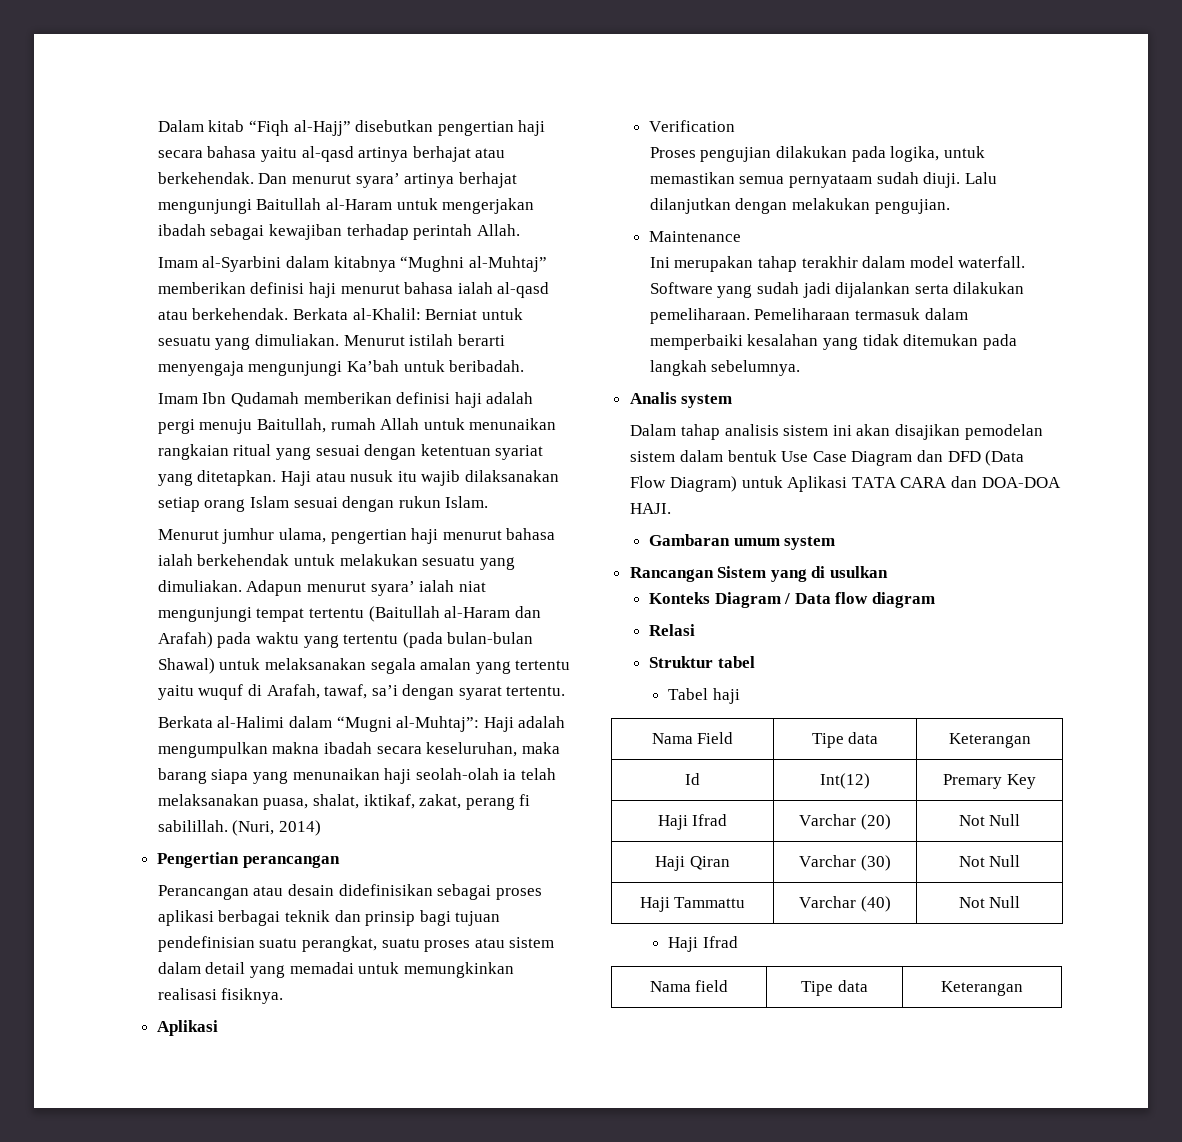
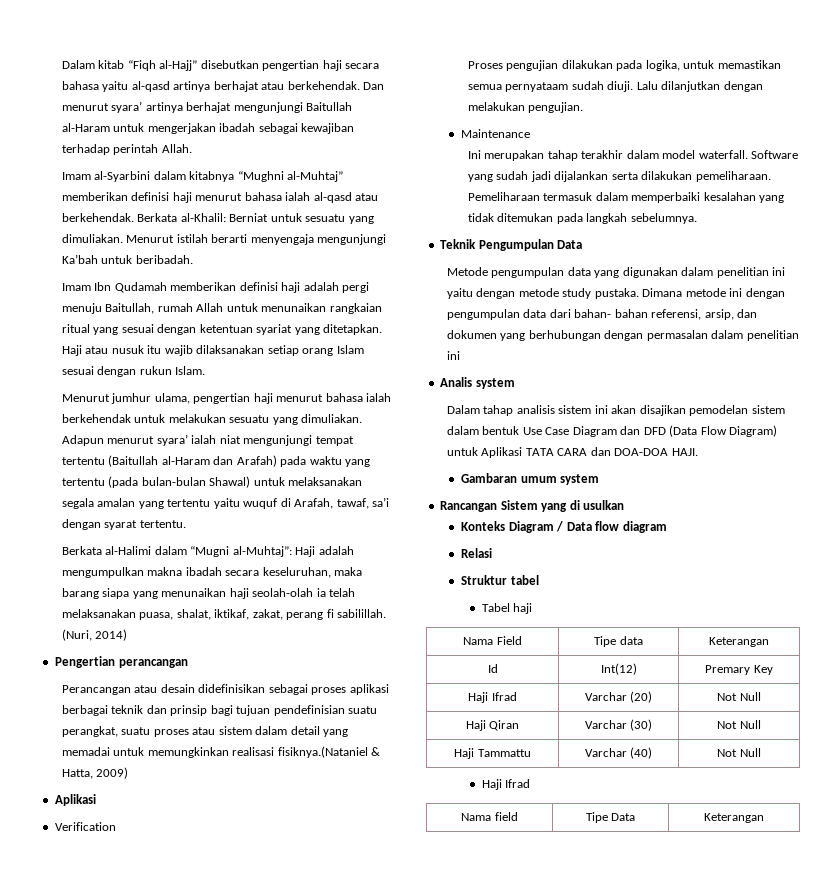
- Perancangan atau desain didefinisikan sebagai proses aplikasi berbagai teknik dan prinsip bagi tujuan pendefinisian suatu perangkat, suatu proses atau sistem dalam detail yang memadai untuk memungkinkan realisasi fisiknya.
+ Perancangan atau desain didefinisikan sebagai proses aplikasi berbagai teknik dan prinsip bagi tujuan pendefinisian suatu perangkat, suatu proses atau sistem dalam detail yang memadai untuk memungkinkan realisasi fisiknya.(Nataniel & Hatta, 2009)
+ Teknik Pengumpulan Data
+ Metode pengumpulan data yang digunakan dalam penelitian ini yaitu dengan metode study pustaka. Dimana metode ini dengan pengumpulan data dari bahan- bahan referensi, arsip, dan dokumen yang berhubungan dengan permasalan dalam penelitian ini
- Nama field | Tipe data | Keterangan
+ Nama field | Tipe Data | Keterangan

